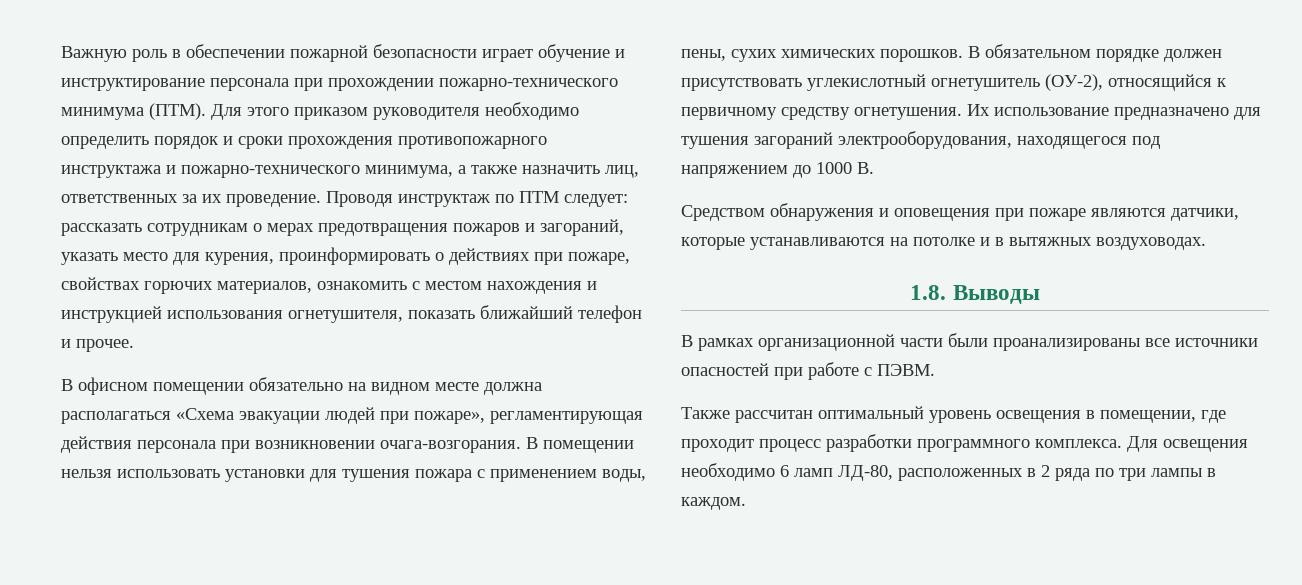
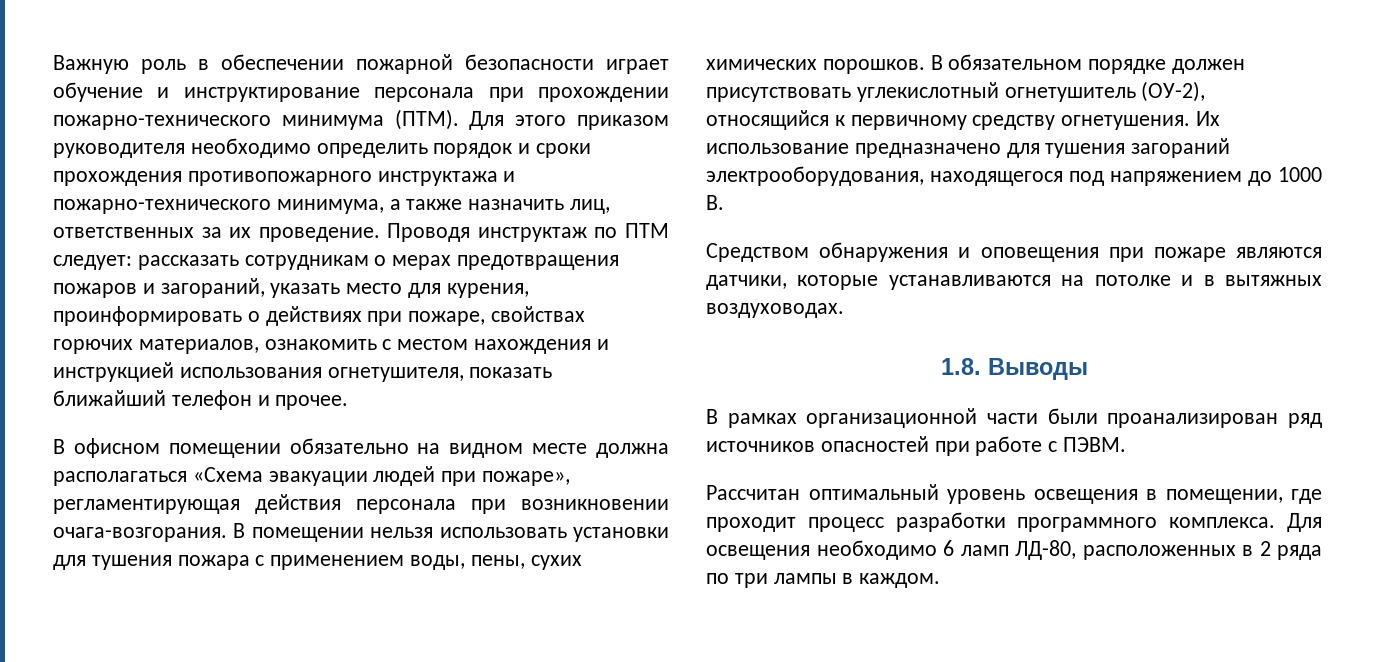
- В рамках организационной части были проанализированы все источники опасностей при работе с ПЭВМ.
+ В рамках организационной части были проанализирован ряд источников опасностей при работе с ПЭВМ.
- Также рассчитан оптимальный уровень освещения в помещении, где проходит процесс разработки программного комплекса.
+ Рассчитан оптимальный уровень освещения в помещении, где проходит процесс разработки программного комплекса.

